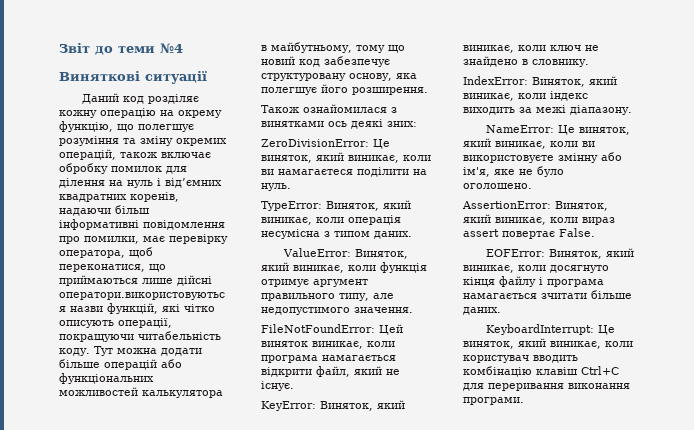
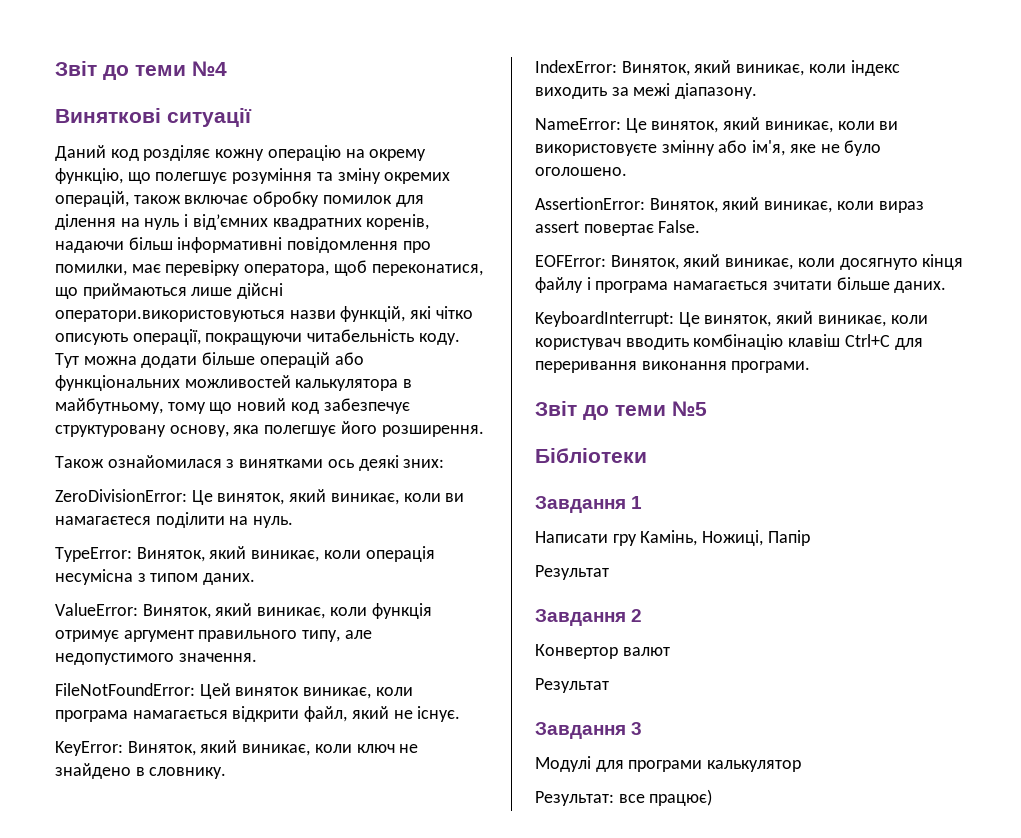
+ Звіт до теми №5
+ Бібліотеки
+ Завдання 1
+ Написати гру Камінь, Ножиці, Папір
+ Результат
+ Завдання 2
+ Конвертор валют
+ Результат
+ Завдання 3
+ Модулі для програми калькулятор
+ Результат: все працює)

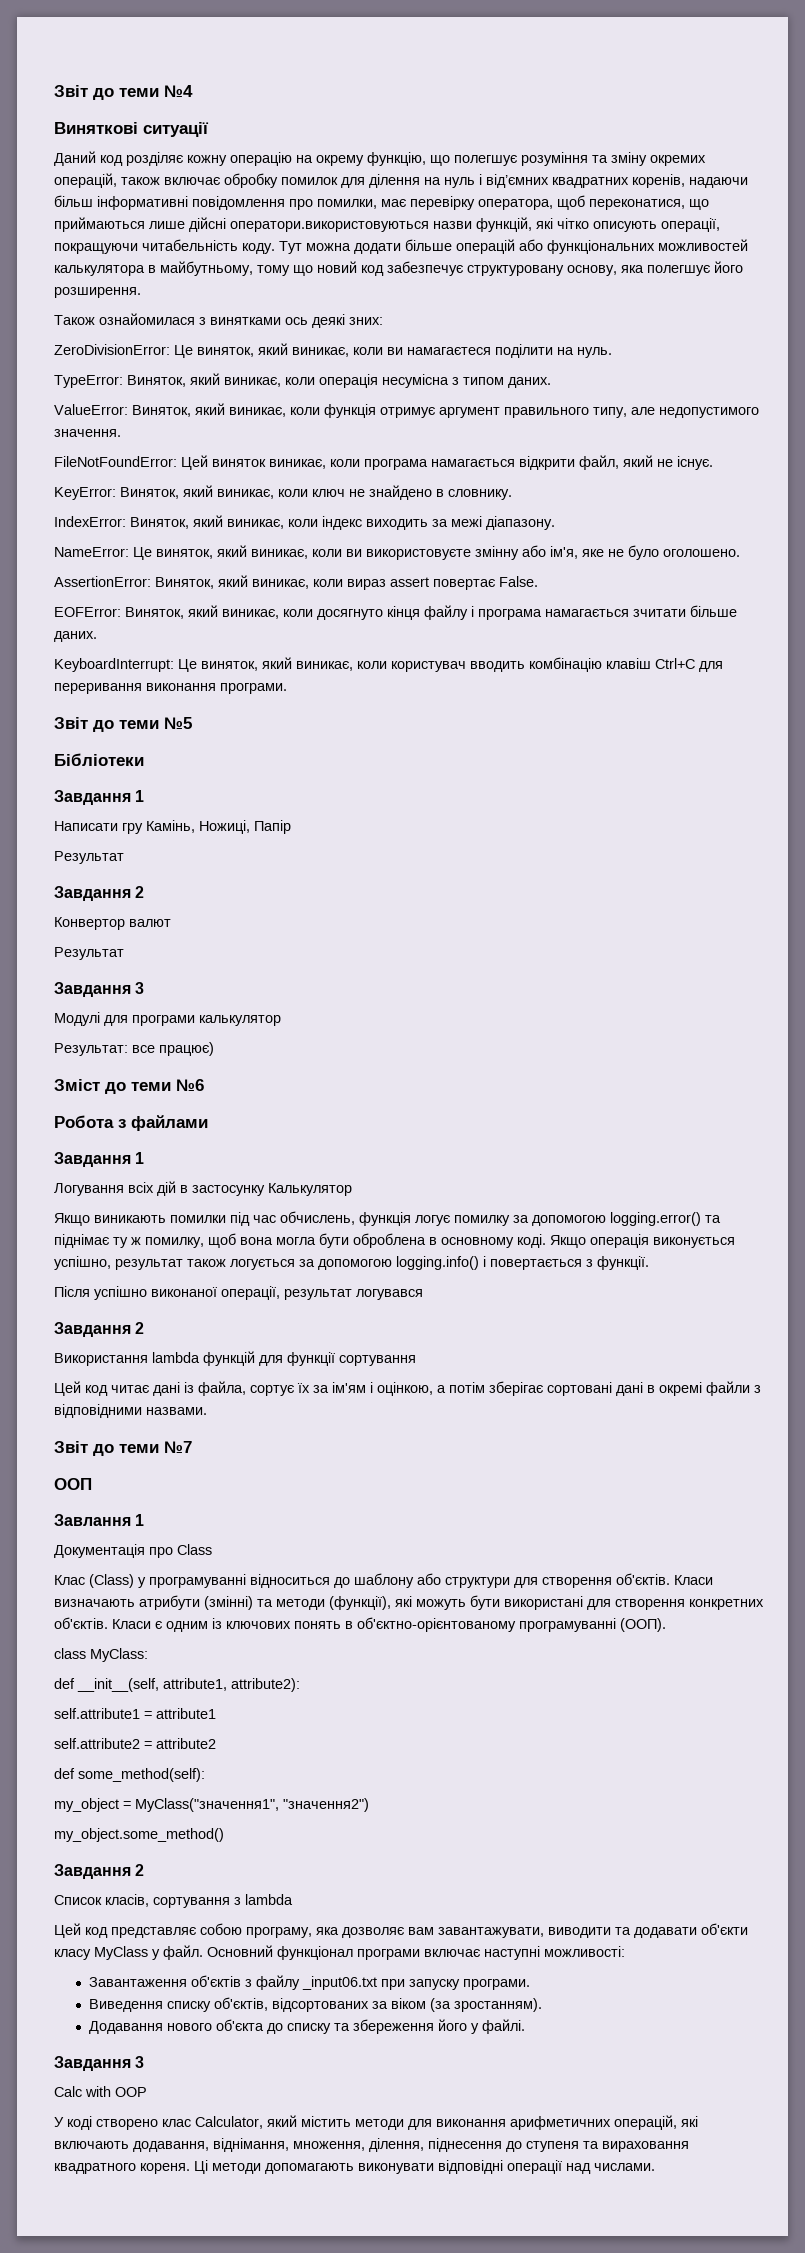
+ Зміст до теми №6
+ Робота з файлами
+ Завдання 1
+ Логування всіх дій в застосунку Калькулятор
+ Якщо виникають помилки під час обчислень, функція логує помилку за допомогою logging.error() та піднімає ту ж помилку, щоб вона могла бути оброблена в основному коді. Якщо операція виконується успішно, результат також логується за допомогою logging.info() і повертається з функції.
+ Після успішно виконаної операції, результат логувався
+ Завдання 2
+ Використання lambda функцій для функції сортування
+ Цей код читає дані із файла, сортує їх за ім'ям і оцінкою, а потім зберігає сортовані дані в окремі файли з відповідними назвами.
+ Звіт до теми №7
+ ООП
+ Завлання 1
+ Документація про Сlass
+ Клас (Class) у програмуванні відноситься до шаблону або структури для створення об'єктів. Класи визначають атрибути (змінні) та методи (функції), які можуть бути використані для створення конкретних об'єктів. Класи є одним із ключових понять в об'єктно-орієнтованому програмуванні (ООП).
+ class MyClass:
+ def __init__(self, attribute1, attribute2):
+ self.attribute1 = attribute1
+ self.attribute2 = attribute2
+ def some_method(self):
+ my_object = MyClass("значення1", "значення2")
+ my_object.some_method()
+ Завдання 2
+ Список класів, сортування з lambda
+ Цей код представляє собою програму, яка дозволяє вам завантажувати, виводити та додавати об'єкти класу MyClass у файл. Основний функціонал програми включає наступні можливості:
+ Завантаження об'єктів з файлу _input06.txt при запуску програми.
+ Виведення списку об'єктів, відсортованих за віком (за зростанням).
+ Додавання нового об'єкта до списку та збереження його у файлі.
+ Завдання 3
+ Calc with OOP
+ У коді створено клас Calculator, який містить методи для виконання арифметичних операцій, які включають додавання, віднімання, множення, ділення, піднесення до ступеня та вираховання квадратного кореня. Ці методи допомагають виконувати відповідні операції над числами.

